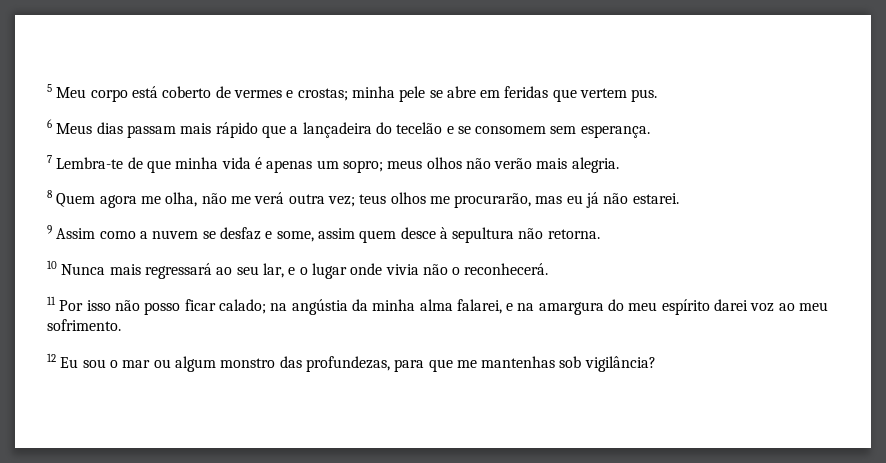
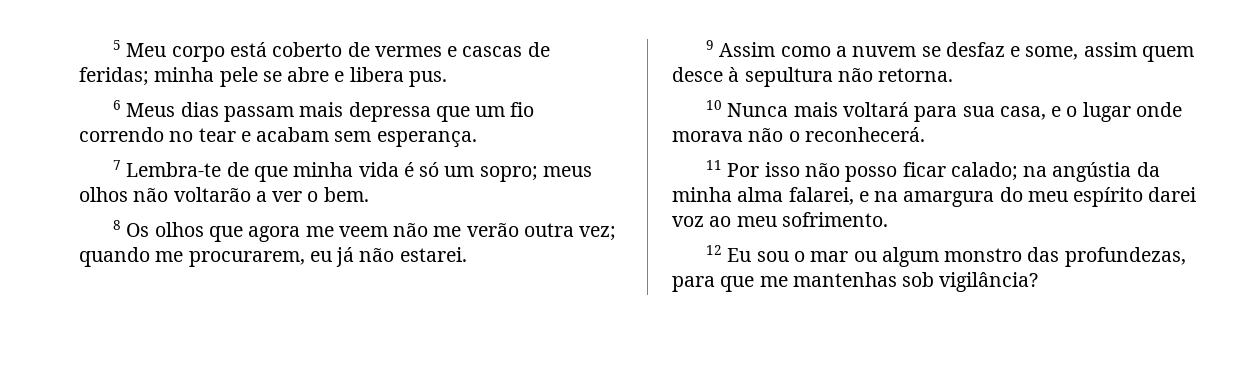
- 5 Meu corpo está coberto de vermes e crostas; minha pele se abre em feridas que vertem pus.
+ 5 Meu corpo está coberto de vermes e cascas de feridas; minha pele se abre e libera pus.
- 6 Meus dias passam mais rápido que a lançadeira do tecelão e se consomem sem esperança.
+ 6 Meus dias passam mais depressa que um fio correndo no tear e acabam sem esperança.
- 7 Lembra-te de que minha vida é apenas um sopro; meus olhos não verão mais alegria.
- 8 Quem agora me olha, não me verá outra vez; teus olhos me procurarão, mas eu já não estarei.
+ 7 Lembra-te de que minha vida é só um sopro; meus olhos não voltarão a ver o bem.
+ 8 Os olhos que agora me veem não me verão outra vez; quando me procurarem, eu já não estarei.
- 10 Nunca mais regressará ao seu lar, e o lugar onde vivia não o reconhecerá.
+ 10 Nunca mais voltará para sua casa, e o lugar onde morava não o reconhecerá.

